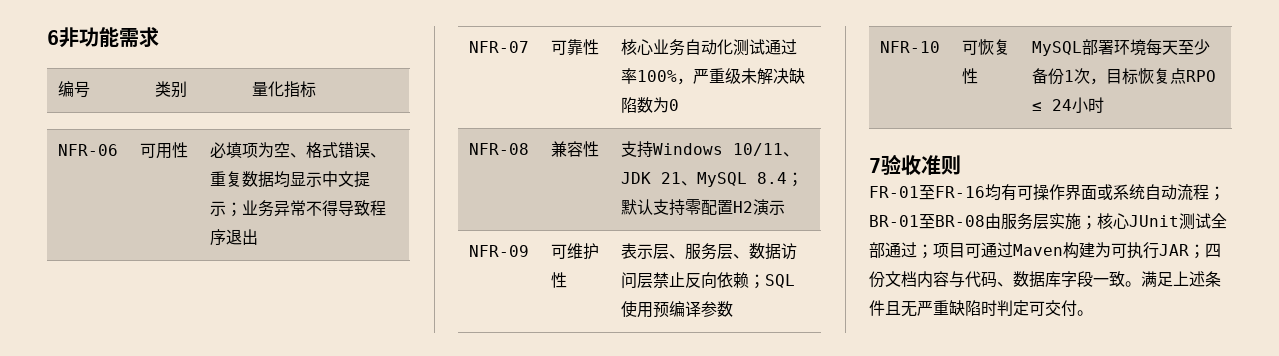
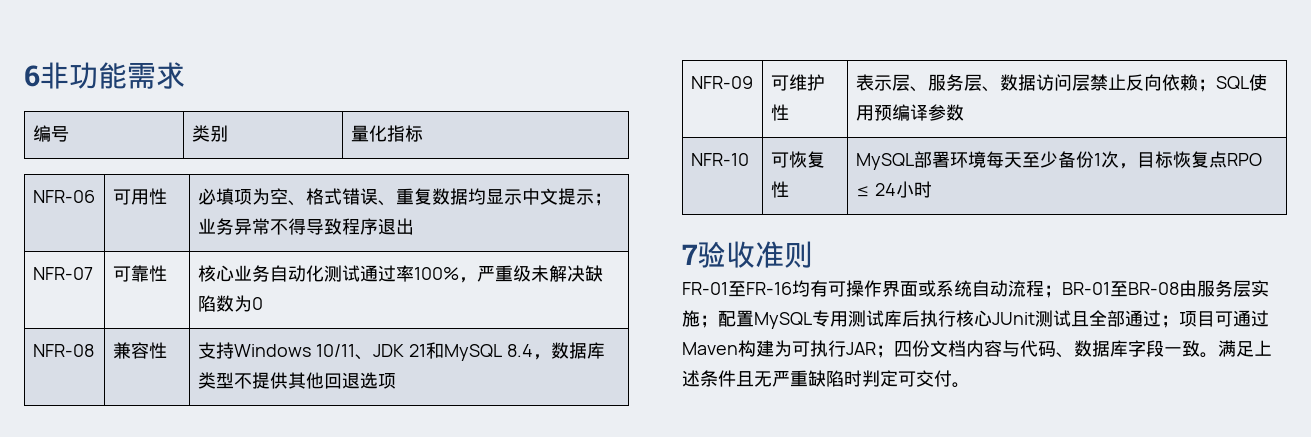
- NFR-08 | 兼容性 | 支持Windows 10/11、JDK 21、MySQL 8.4；默认支持零配置H2演示
+ NFR-08 | 兼容性 | 支持Windows 10/11、JDK 21和MySQL 8.4，数据库类型不提供其他回退选项
- FR-01至FR-16均有可操作界面或系统自动流程；BR-01至BR-08由服务层实施；核心JUnit测试全部通过；项目可通过Maven构建为可执行JAR；四份文档内容与代码、数据库字段一致。
+ FR-01至FR-16均有可操作界面或系统自动流程；BR-01至BR-08由服务层实施；配置MySQL专用测试库后执行核心JUnit测试且全部通过；项目可通过Maven构建为可执行JAR；四份文档内容与代码、数据库字段一致。

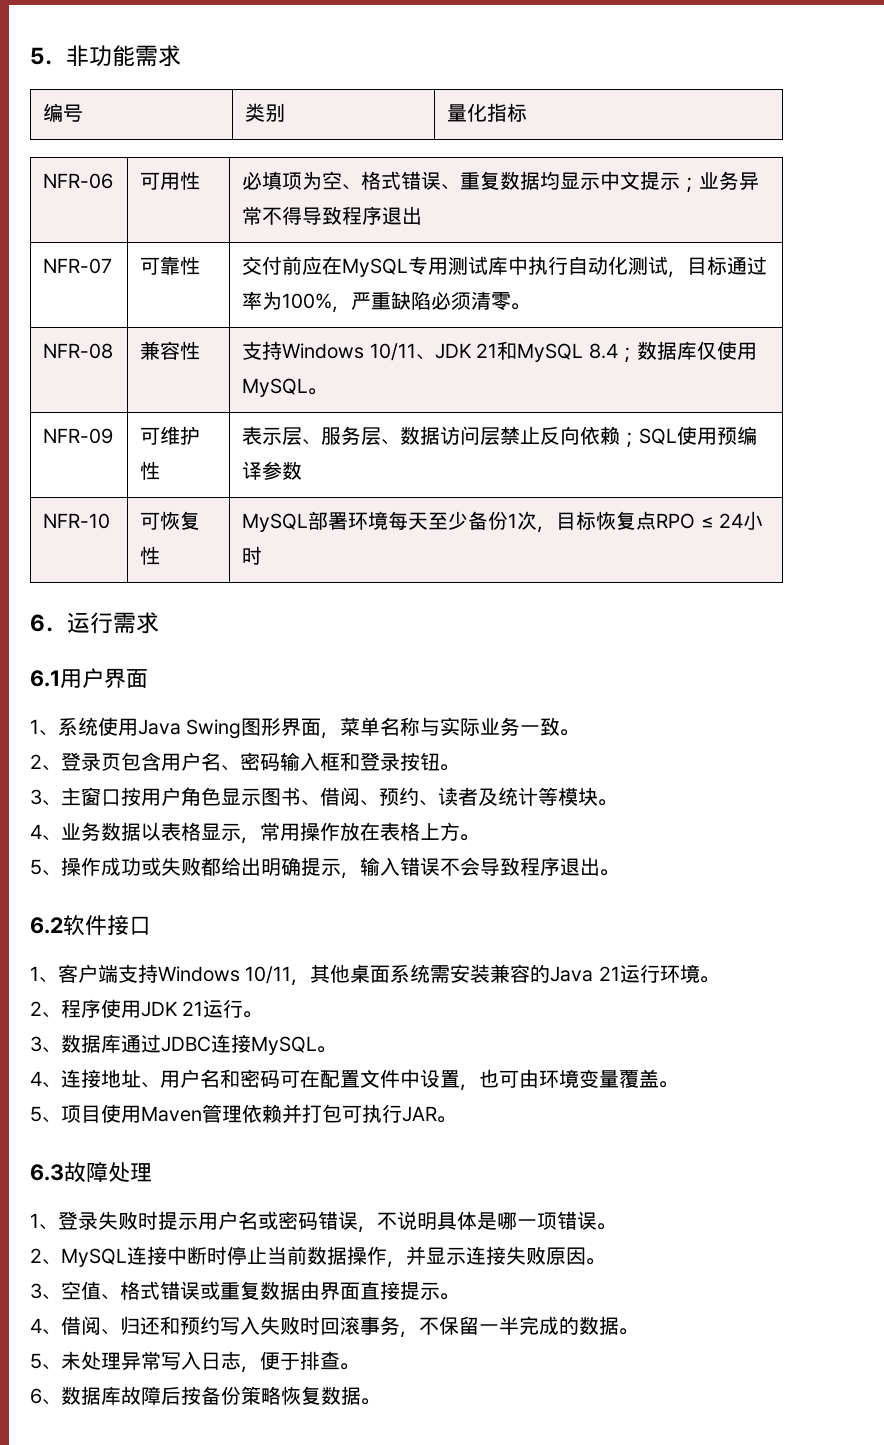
- 6非功能需求
+ 5．非功能需求
- NFR-07 | 可靠性 | 核心业务自动化测试通过率100%，严重级未解决缺陷数为0
+ NFR-07 | 可靠性 | 交付前应在MySQL专用测试库中执行自动化测试，目标通过率为100%，严重缺陷必须清零。
- NFR-08 | 兼容性 | 支持Windows 10/11、JDK 21和MySQL 8.4，数据库类型不提供其他回退选项
+ NFR-08 | 兼容性 | 支持Windows 10/11、JDK 21和MySQL 8.4；数据库仅使用MySQL。
- 7验收准则
- FR-01至FR-16均有可操作界面或系统自动流程；BR-01至BR-08由服务层实施；配置MySQL专用测试库后执行核心JUnit测试且全部通过；项目可通过Maven构建为可执行JAR；四份文档内容与代码、数据库字段一致。满足上述条件且无严重缺陷时判定可交付。
+ 6．运行需求
+ 6.1用户界面
+ 1、系统使用Java Swing图形界面，菜单名称与实际业务一致。
+ 2、登录页包含用户名、密码输入框和登录按钮。
+ 3、主窗口按用户角色显示图书、借阅、预约、读者及统计等模块。
+ 4、业务数据以表格显示，常用操作放在表格上方。
+ 5、操作成功或失败都给出明确提示，输入错误不会导致程序退出。
+ 6.2软件接口
+ 1、客户端支持Windows 10/11，其他桌面系统需安装兼容的Java 21运行环境。
+ 2、程序使用JDK 21运行。
+ 3、数据库通过JDBC连接MySQL。
+ 4、连接地址、用户名和密码可在配置文件中设置，也可由环境变量覆盖。
+ 5、项目使用Maven管理依赖并打包可执行JAR。
+ 6.3故障处理
+ 1、登录失败时提示用户名或密码错误，不说明具体是哪一项错误。
+ 2、MySQL连接中断时停止当前数据操作，并显示连接失败原因。
+ 3、空值、格式错误或重复数据由界面直接提示。
+ 4、借阅、归还和预约写入失败时回滚事务，不保留一半完成的数据。
+ 5、未处理异常写入日志，便于排查。
+ 6、数据库故障后按备份策略恢复数据。

